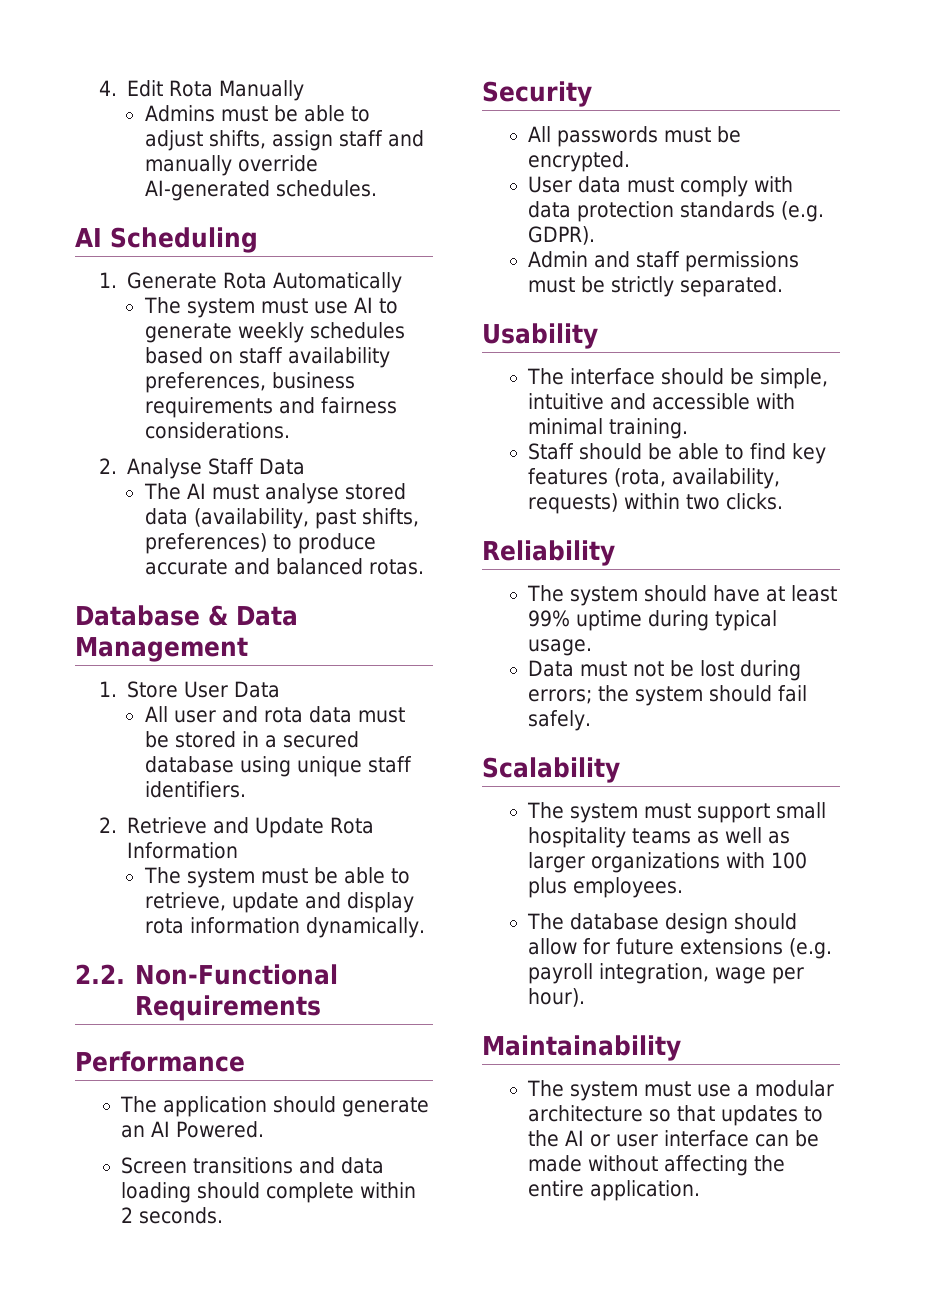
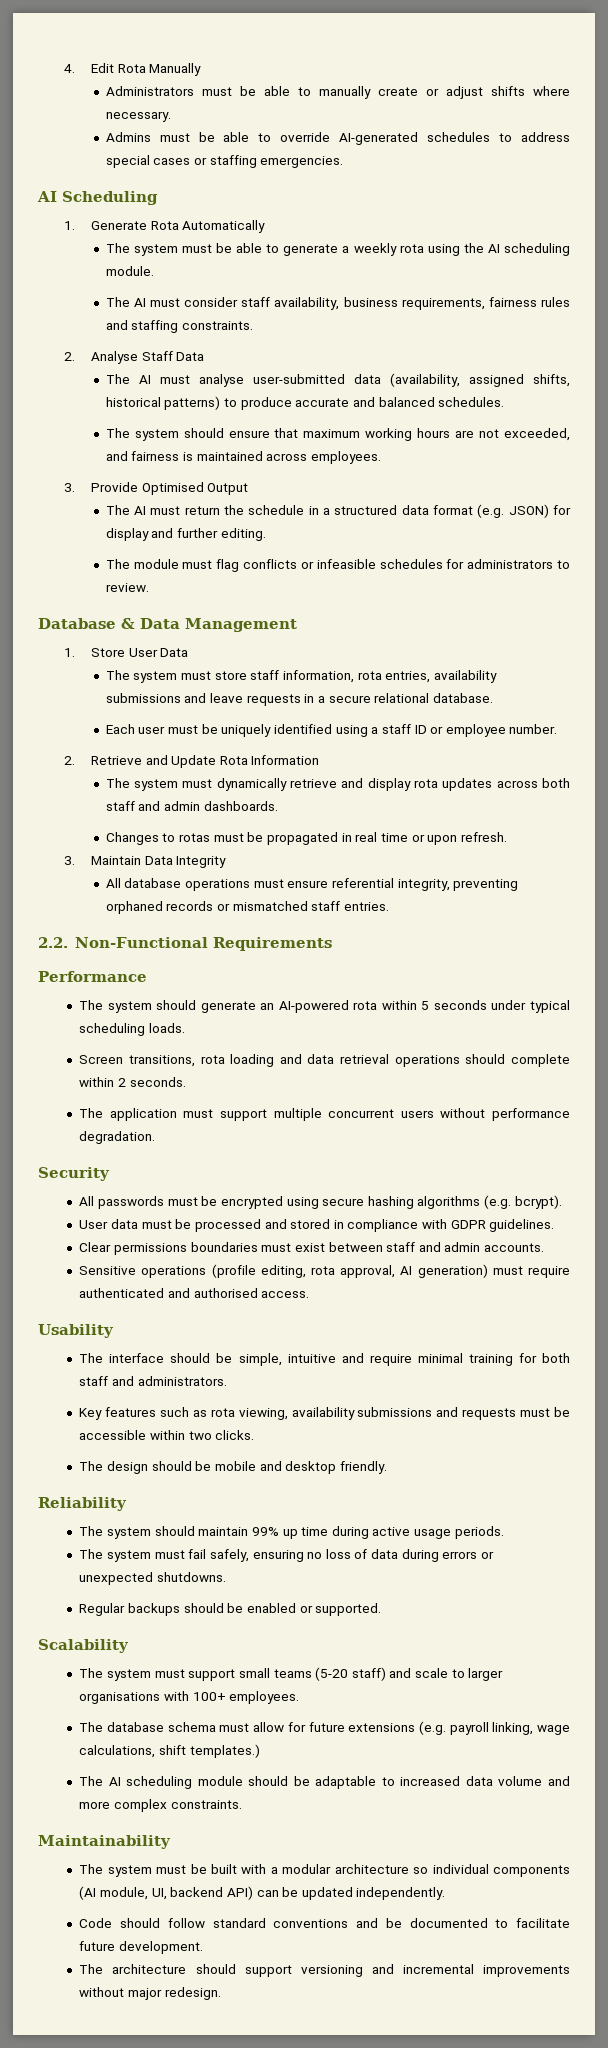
+ Administrators must be able to manually create or adjust shifts where necessary.
- Admins must be able to adjust shifts, assign staff and manually override AI-generated schedules.
+ Admins must be able to override AI-generated schedules to address special cases or staffing emergencies.
- The system must use AI to generate weekly schedules based on staff availability preferences, business requirements and fairness considerations.
+ The system must be able to generate a weekly rota using the AI scheduling module.
+ The AI must consider staff availability, business requirements, fairness rules and staffing constraints.
- The AI must analyse stored data (availability, past shifts, preferences) to produce accurate and balanced rotas.
+ The AI must analyse user-submitted data (availability, assigned shifts, historical patterns) to produce accurate and balanced schedules.
+ The system should ensure that maximum working hours are not exceeded, and fairness is maintained across employees.
+ 3. Provide Optimised Output
+ The AI must return the schedule in a structured data format (e.g. JSON) for display and further editing.
+ The module must flag conflicts or infeasible schedules for administrators to review.
- All user and rota data must be stored in a secured database using unique staff identifiers.
+ The system must store staff information, rota entries, availability submissions and leave requests in a secure relational database.
+ Each user must be uniquely identified using a staff ID or employee number.
- The system must be able to retrieve, update and display rota information dynamically.
+ The system must dynamically retrieve and display rota updates across both staff and admin dashboards.
+ Changes to rotas must be propagated in real time or upon refresh.
+ 3. Maintain Data Integrity
+ All database operations must ensure referential integrity, preventing orphaned records or mismatched staff entries.
- The application should generate an AI Powered.
- Screen transitions and data loading should complete within 2 seconds.
+ The system should generate an AI-powered rota within 5 seconds under typical scheduling loads.
+ Screen transitions, rota loading and data retrieval operations should complete within 2 seconds.
+ The application must support multiple concurrent users without performance degradation.
- All passwords must be encrypted.
- User data must comply with data protection standards (e.g. GDPR).
- Admin and staff permissions must be strictly separated.
+ All passwords must be encrypted using secure hashing algorithms (e.g. bcrypt).
+ User data must be processed and stored in compliance with GDPR guidelines.
+ Clear permissions boundaries must exist between staff and admin accounts.
+ Sensitive operations (profile editing, rota approval, AI generation) must require authenticated and authorised access.
- The interface should be simple, intuitive and accessible with minimal training.
- Staff should be able to find key features (rota, availability, requests) within two clicks.
+ The interface should be simple, intuitive and require minimal training for both staff and administrators.
+ Key features such as rota viewing, availability submissions and requests must be accessible within two clicks.
+ The design should be mobile and desktop friendly.
  Reliability
- The system should have at least 99% uptime during typical usage.
- Data must not be lost during errors; the system should fail safely.
+ The system should maintain 99% up time during active usage periods.
+ The system must fail safely, ensuring no loss of data during errors or unexpected shutdowns.
+ Regular backups should be enabled or supported.
- The system must support small hospitality teams as well as larger organizations with 100 plus employees.
+ The system must support small teams (5-20 staff) and scale to larger organisations with 100+ employees.
- The database design should allow for future extensions (e.g. payroll integration, wage per hour).
+ The database schema must allow for future extensions (e.g. payroll linking, wage calculations, shift templates.)
+ The AI scheduling module should be adaptable to increased data volume and more complex constraints.
- The system must use a modular architecture so that updates to the AI or user interface can be made without affecting the entire application.
+ The system must be built with a modular architecture so individual components (AI module, UI, backend API) can be updated independently.
+ Code should follow standard conventions and be documented to facilitate future development.
+ The architecture should support versioning and incremental improvements without major redesign.

